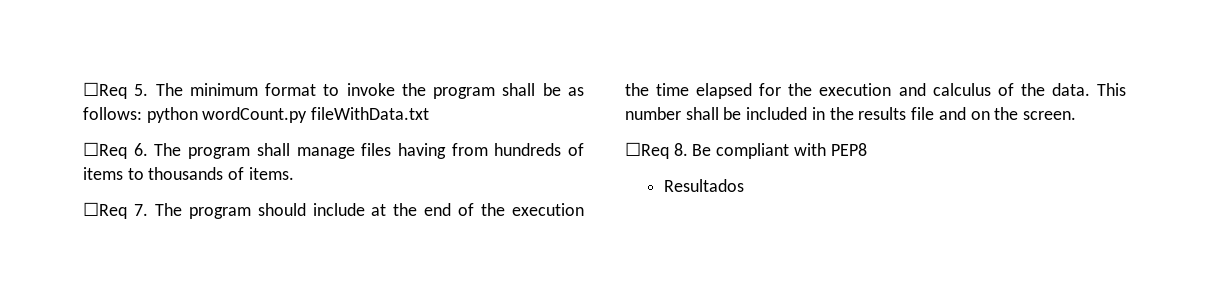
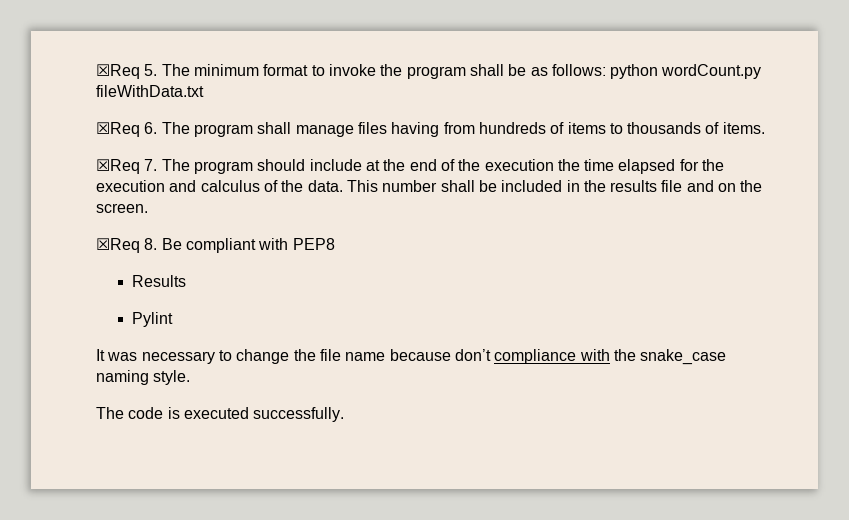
- ☐Req 5. The minimum format to invoke the program shall be as follows: python wordCount.py fileWithData.txt
+ ☒Req 5. The minimum format to invoke the program shall be as follows: python wordCount.py fileWithData.txt
- ☐Req 6. The program shall manage files having from hundreds of items to thousands of items.
+ ☒Req 6. The program shall manage files having from hundreds of items to thousands of items.
- ☐Req 7. The program should include at the end of the execution the time elapsed for the execution and calculus of the data.
+ ☒Req 7. The program should include at the end of the execution the time elapsed for the execution and calculus of the data.
- ☐Req 8. Be compliant with PEP8
+ ☒Req 8. Be compliant with PEP8
- Resultados
+ Results
+ Pylint
+ It was necessary to change the file name because don’t compliance with the snake_case naming style.
+ The code is executed successfully.

